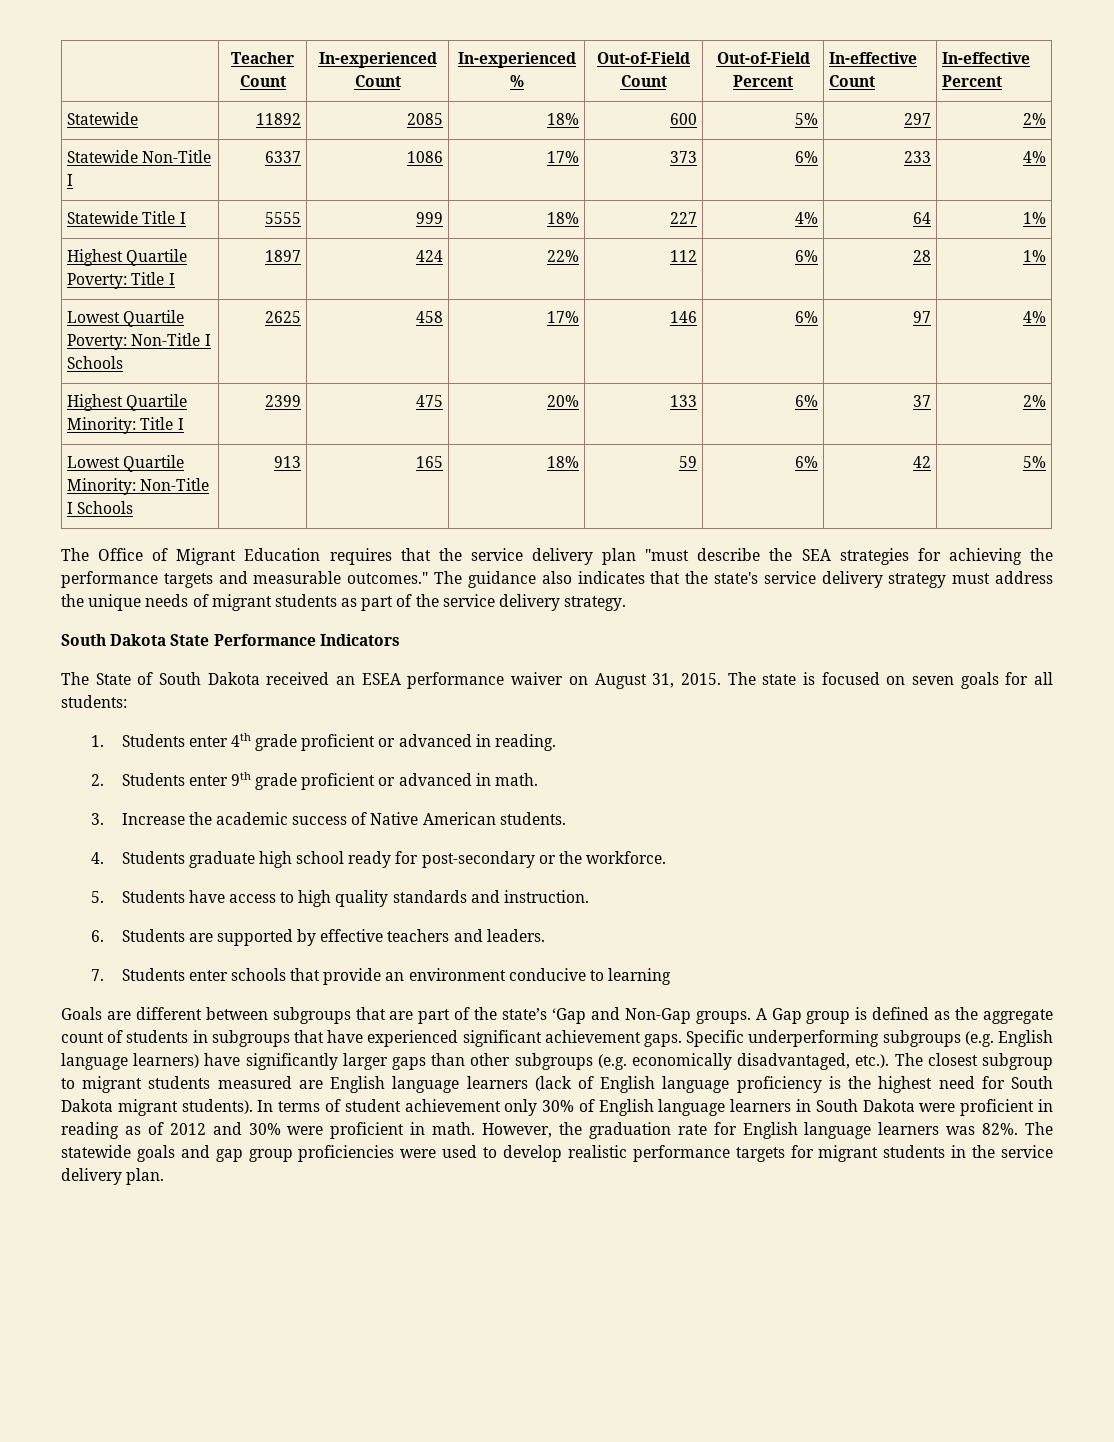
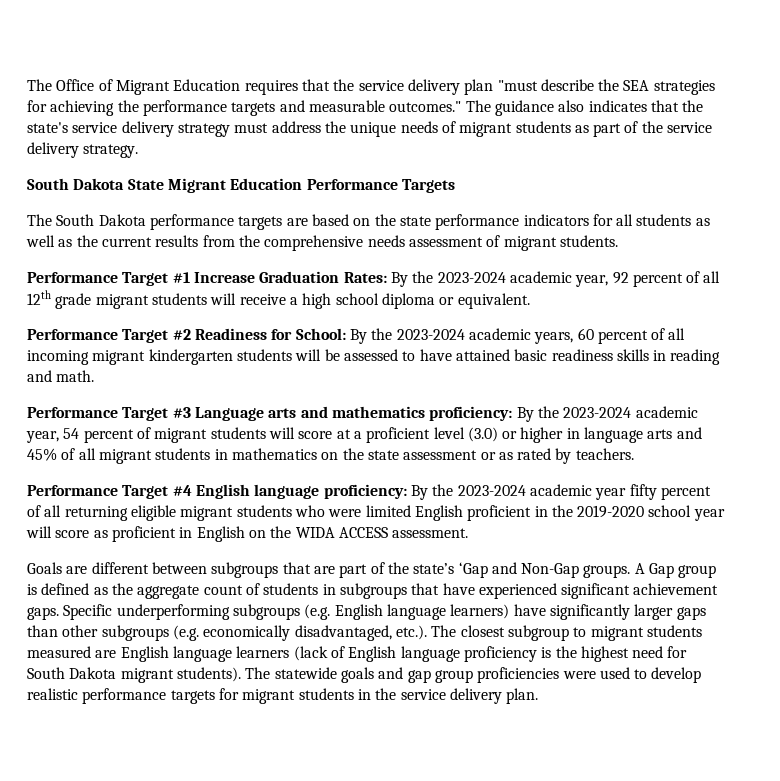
- | Teacher Count | In-experienced Count | In-experienced % | Out-of-Field Count | Out-of-Field Percent | In-effective Count | In-effective Percent
- Statewide | 11892 | 2085 | 18% | 600 | 5% | 297 | 2%
- Statewide Non-Title I | 6337 | 1086 | 17% | 373 | 6% | 233 | 4%
- Statewide Title I | 5555 | 999 | 18% | 227 | 4% | 64 | 1%
- Highest Quartile Poverty: Title I | 1897 | 424 | 22% | 112 | 6% | 28 | 1%
- Lowest Quartile Poverty: Non-Title I Schools | 2625 | 458 | 17% | 146 | 6% | 97 | 4%
- Highest Quartile Minority: Title I | 2399 | 475 | 20% | 133 | 6% | 37 | 2%
- Lowest Quartile Minority: Non-Title I Schools | 913 | 165 | 18% | 59 | 6% | 42 | 5%
- South Dakota State Performance Indicators
- The State of South Dakota received an ESEA performance waiver on August 31, 2015. The state is focused on seven goals for all students:
- 1. Students enter 4th grade proficient or advanced in reading.
- 2. Students enter 9th grade proficient or advanced in math.
- 3. Increase the academic success of Native American students.
- 4. Students graduate high school ready for post-secondary or the workforce.
- 5. Students have access to high quality standards and instruction.
- 6. Students are supported by effective teachers and leaders.
- 7. Students enter schools that provide an environment conducive to learning
+ South Dakota State Migrant Education Performance Targets
+ The South Dakota performance targets are based on the state performance indicators for all students as well as the current results from the comprehensive needs assessment of migrant students.
+ Performance Target #1 Increase Graduation Rates: By the 2023-2024 academic year, 92 percent of all 12th grade migrant students will receive a high school diploma or equivalent.
+ Performance Target #2 Readiness for School: By the 2023-2024 academic years, 60 percent of all incoming migrant kindergarten students will be assessed to have attained basic readiness skills in reading and math.
+ Performance Target #3 Language arts and mathematics proficiency: By the 2023-2024 academic year, 54 percent of migrant students will score at a proficient level (3.0) or higher in language arts and 45% of all migrant students in mathematics on the state assessment or as rated by teachers.
+ Performance Target #4 English language proficiency: By the 2023-2024 academic year fifty percent of all returning eligible migrant students who were limited English proficient in the 2019-2020 school year will score as proficient in English on the WIDA ACCESS assessment.
- In terms of student achievement only 30% of English language learners in South Dakota were proficient in reading as of 2012 and 30% were proficient in math. However, the graduation rate for English language learners was 82%.

